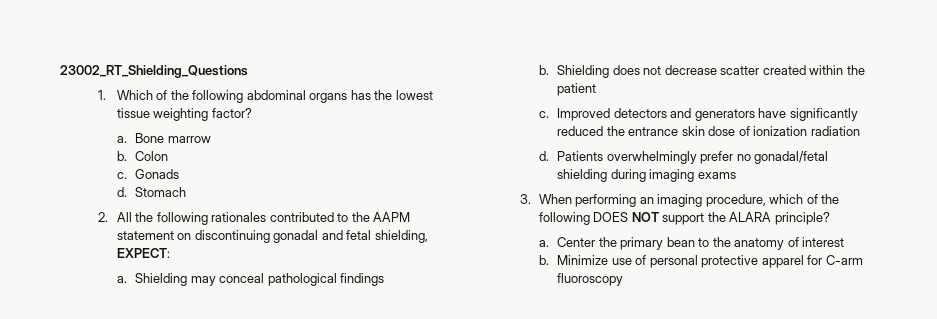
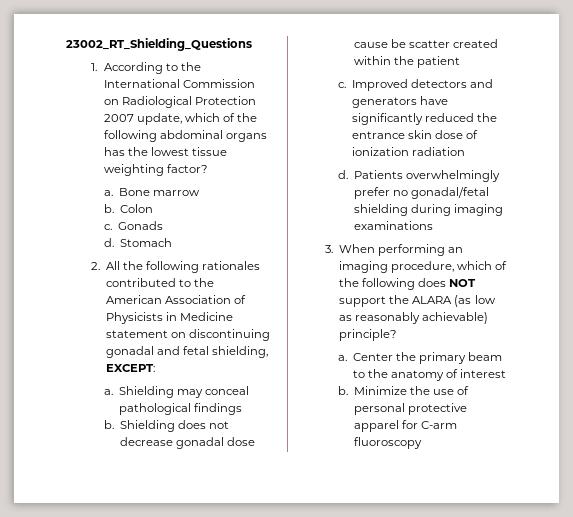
- 1. Which of the following abdominal organs has the lowest tissue weighting factor?
+ 1. According to the International Commission on Radiological Protection 2007 update, which of the following abdominal organs has the lowest tissue weighting factor?
- 2. All the following rationales contributed to the AAPM statement on discontinuing gonadal and fetal shielding, EXPECT:
+ 2. All the following rationales contributed to the American Association of Physicists in Medicine statement on discontinuing gonadal and fetal shielding, EXCEPT:
- Shielding does not decrease scatter created within the patient
+ Shielding does not decrease gonadal dose cause be scatter created within the patient
- Patients overwhelmingly prefer no gonadal/fetal shielding during imaging exams
+ Patients overwhelmingly prefer no gonadal/fetal shielding during imaging examinations
- 3. When performing an imaging procedure, which of the following DOES NOT support the ALARA principle?
+ 3. When performing an imaging procedure, which of the following does NOT support the ALARA (as low as reasonably achievable) principle?
- Center the primary bean to the anatomy of interest
+ Center the primary beam to the anatomy of interest
- Minimize use of personal protective apparel for C-arm fluoroscopy
+ Minimize the use of personal protective apparel for C-arm fluoroscopy

